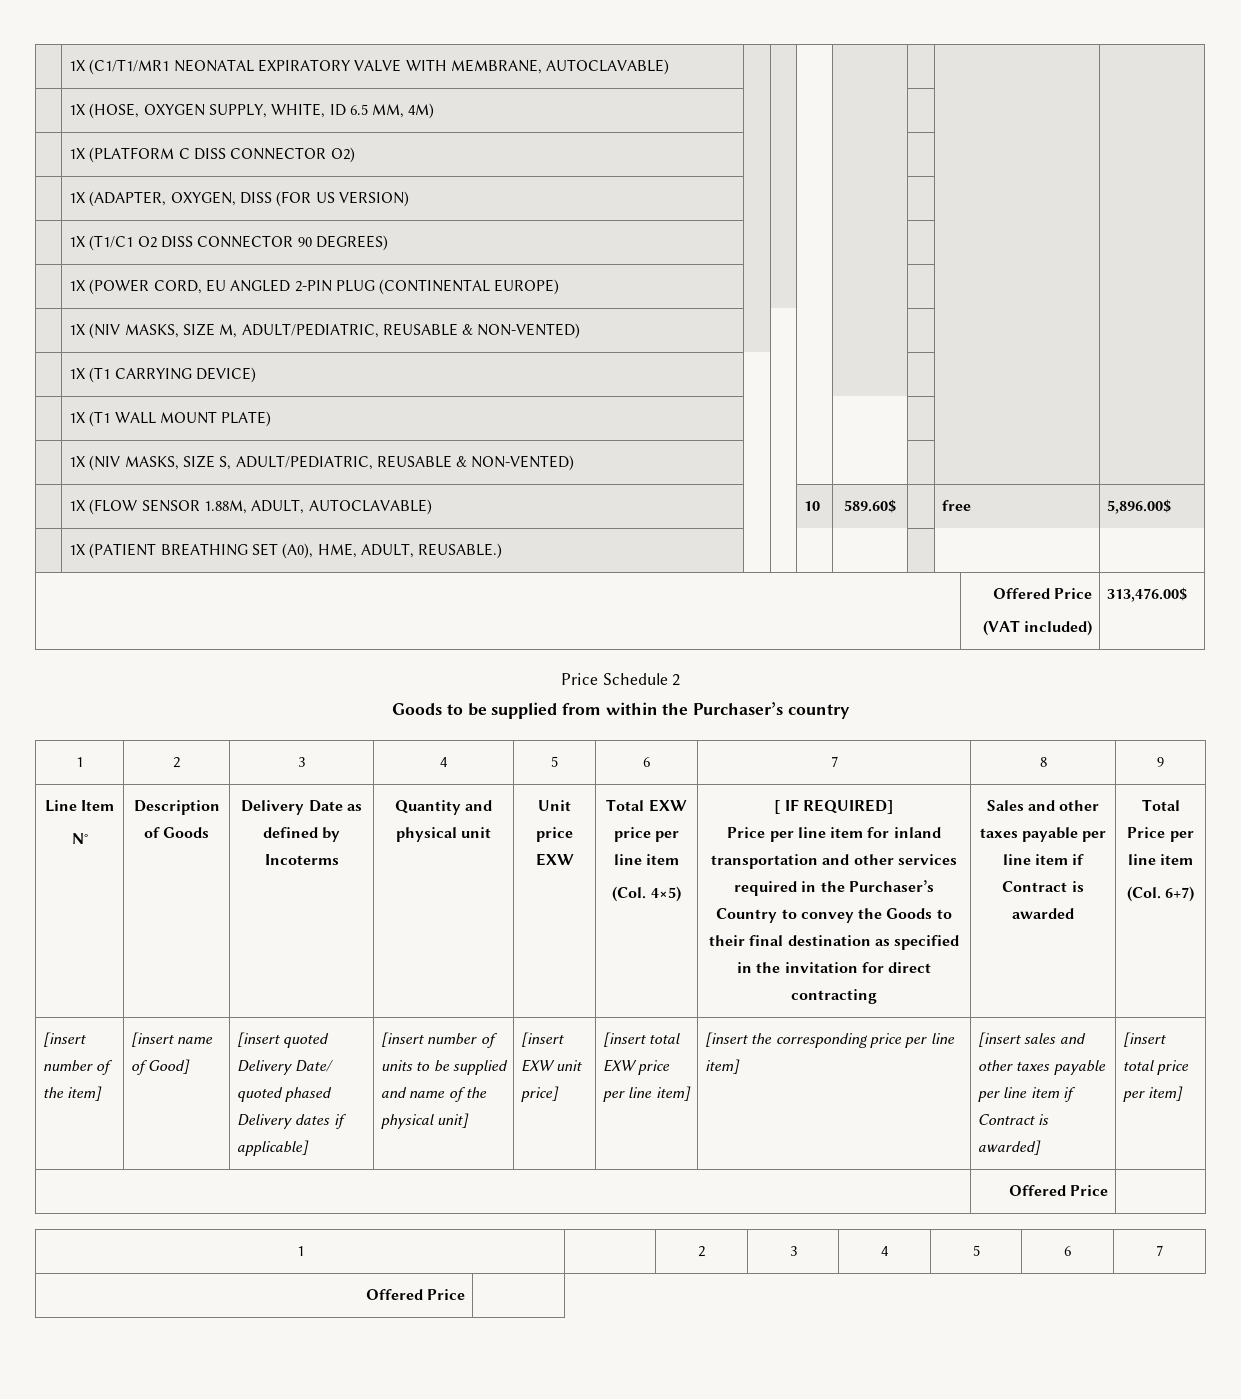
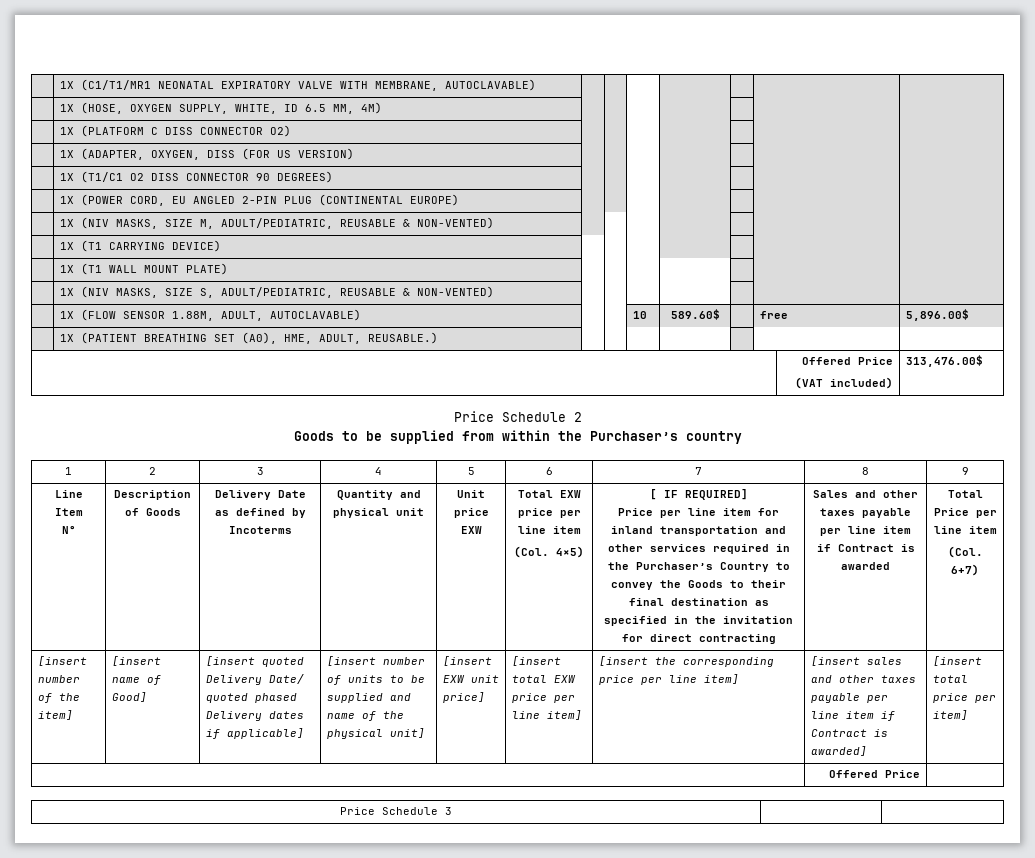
- 1 | | 2 | 3 | 4 | 5 | 6 | 7
- Offered Price |
+ Price Schedule 3 | |

